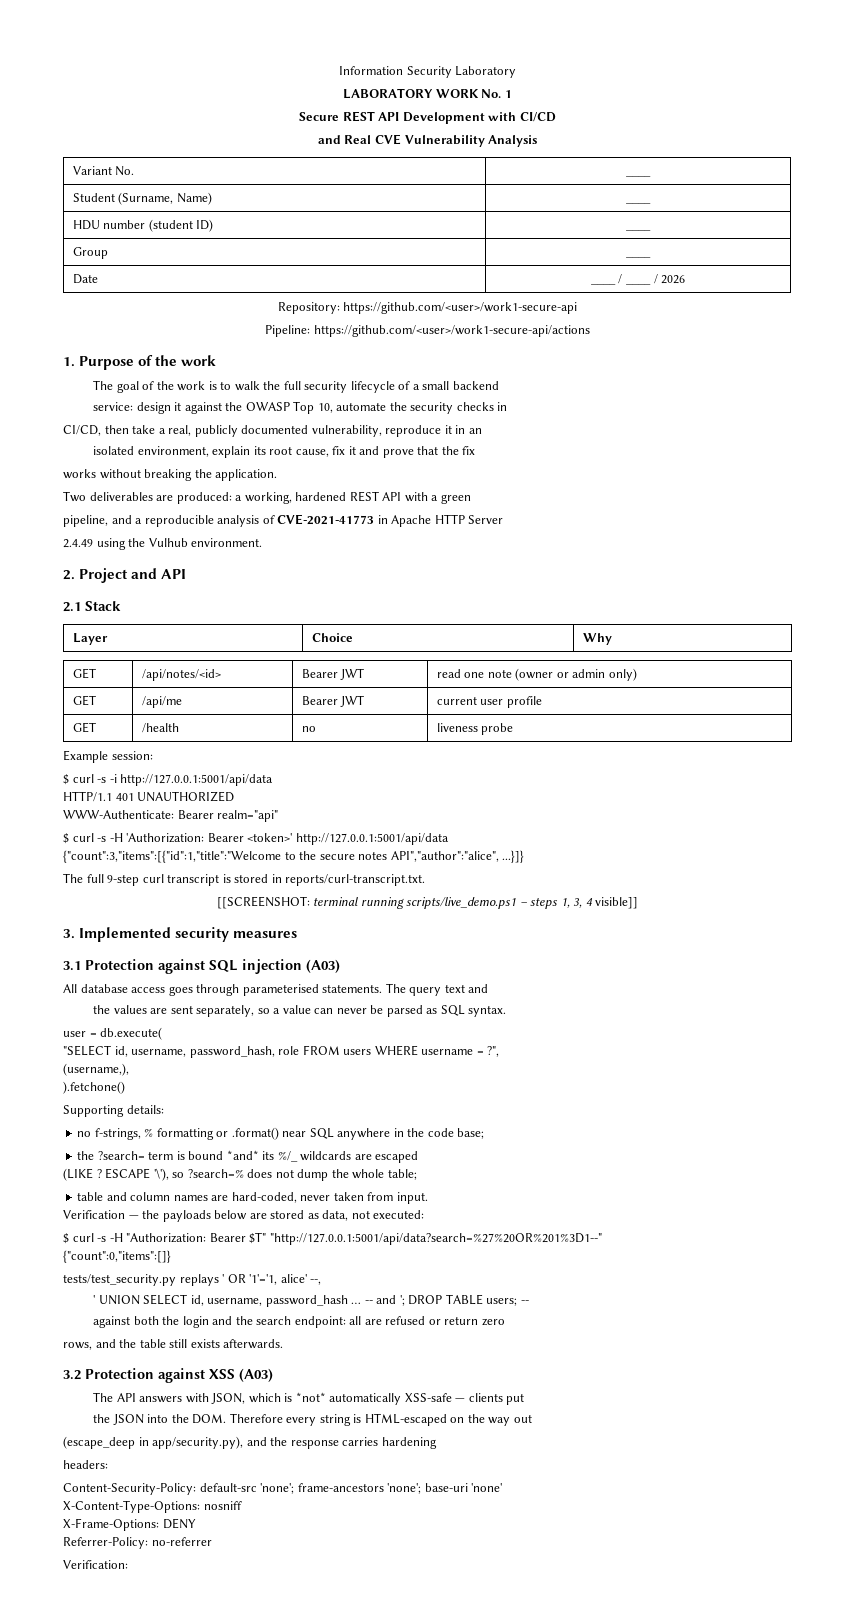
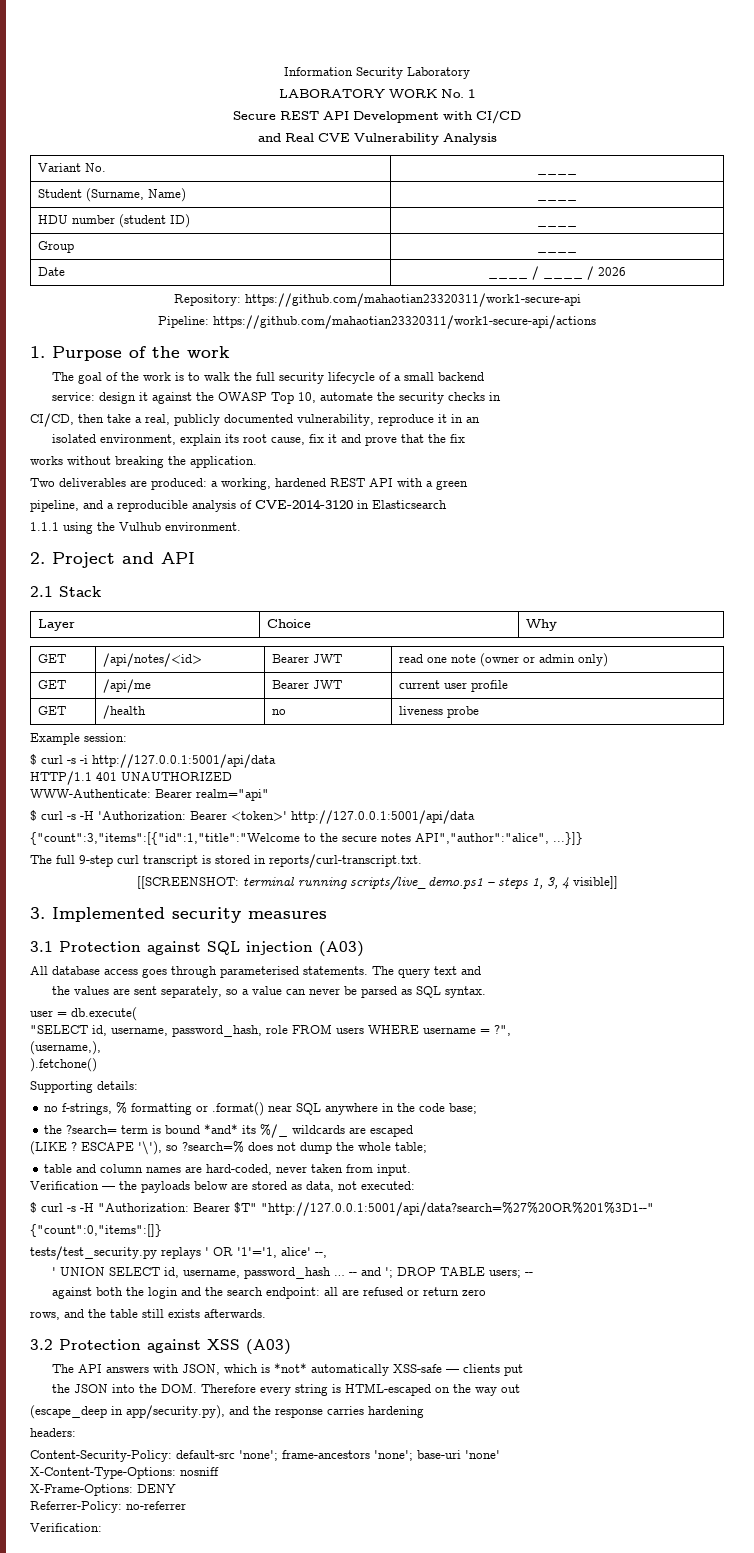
- Repository: https://github.com/<user>/work1-secure-api
+ Repository: https://github.com/mahaotian23320311/work1-secure-api
- Pipeline: https://github.com/<user>/work1-secure-api/actions
+ Pipeline: https://github.com/mahaotian23320311/work1-secure-api/actions
- pipeline, and a reproducible analysis of CVE-2021-41773 in Apache HTTP Server
- 2.4.49 using the Vulhub environment.
+ pipeline, and a reproducible analysis of CVE-2014-3120 in Elasticsearch
+ 1.1.1 using the Vulhub environment.

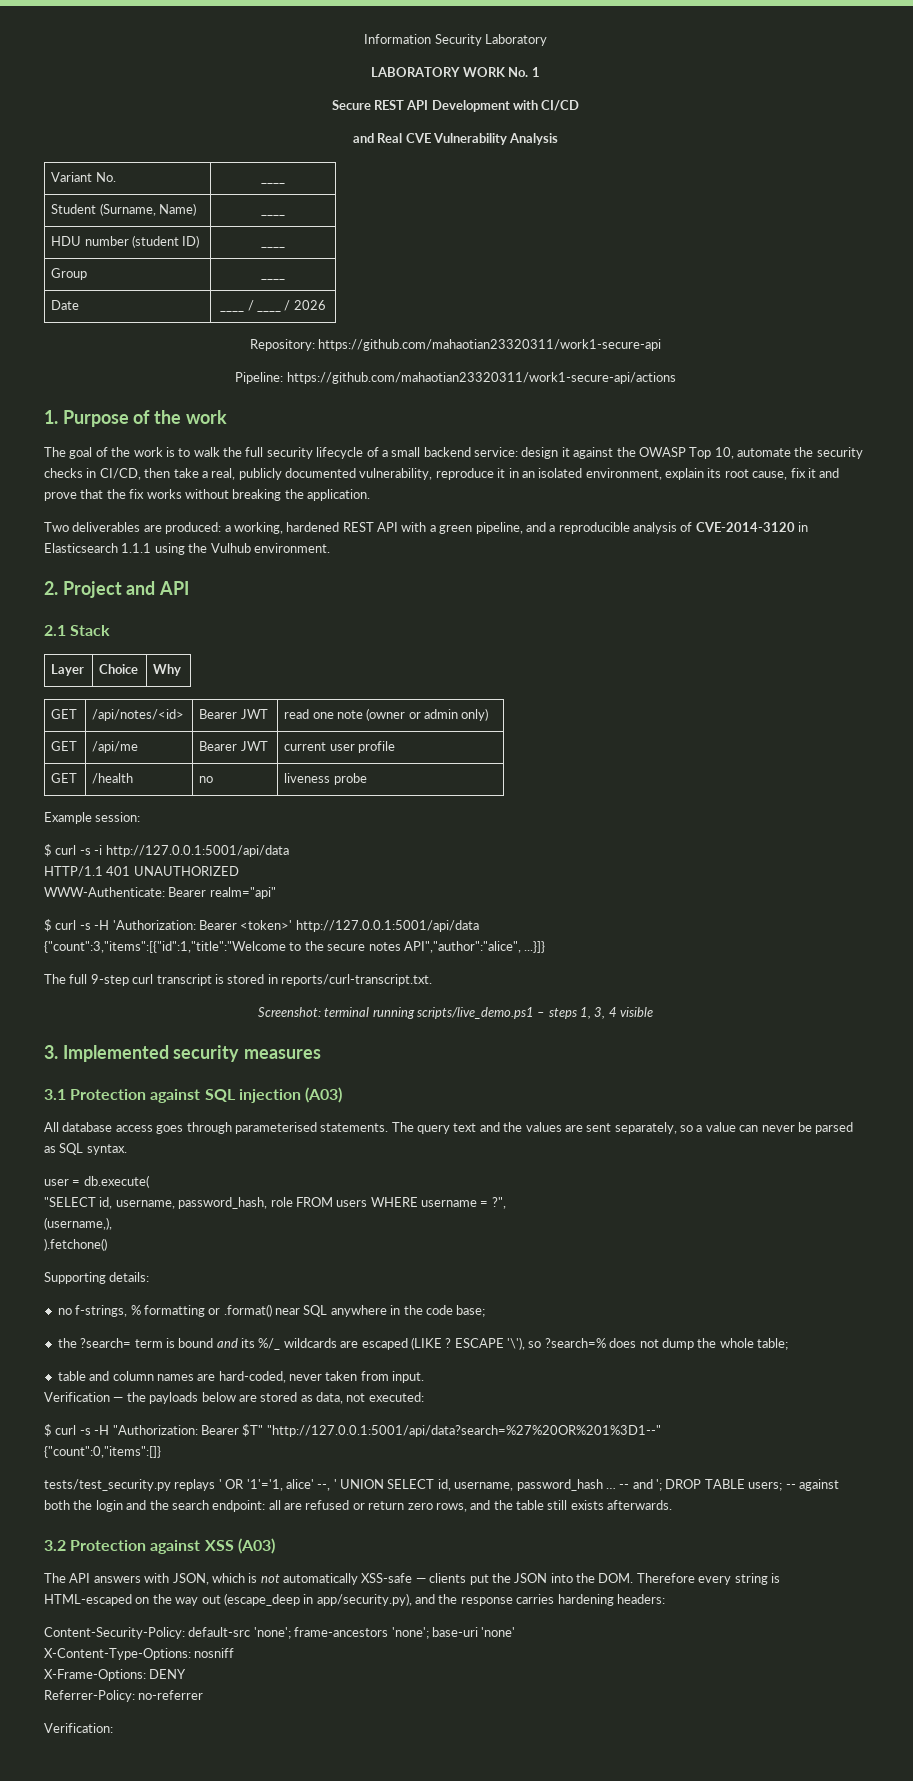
- The goal of the work is to walk the full security lifecycle of a small backend
- service: design it against the OWASP Top 10, automate the security checks in
- CI/CD, then take a real, publicly documented vulnerability, reproduce it in an
- isolated environment, explain its root cause, fix it and prove that the fix
- works without breaking the application.
+ The goal of the work is to walk the full security lifecycle of a small backend service: design it against the OWASP Top 10, automate the security checks in CI/CD, then take a real, publicly documented vulnerability, reproduce it in an isolated environment, explain its root cause, fix it and prove that the fix works without breaking the application.
- Two deliverables are produced: a working, hardened REST API with a green
- pipeline, and a reproducible analysis of CVE-2014-3120 in Elasticsearch
- 1.1.1 using the Vulhub environment.
+ Two deliverables are produced: a working, hardened REST API with a green pipeline, and a reproducible analysis of CVE-2014-3120 in Elasticsearch 1.1.1 using the Vulhub environment.
- [[SCREENSHOT: terminal running scripts/live_demo.ps1 – steps 1, 3, 4 visible]]
+ Screenshot: terminal running scripts/live_demo.ps1 – steps 1, 3, 4 visible
- The query text and
- the values are sent separately, so a value can never be parsed as SQL syntax.
+ The query text and the values are sent separately, so a value can never be parsed as SQL syntax.
- the ?search= term is bound *and* its %/_ wildcards are escaped
- (LIKE ?
+ the ?search= term is bound and its %/_ wildcards are escaped (LIKE ?
- tests/test_security.py replays ' OR '1'='1, alice' --,
- ' UNION SELECT id, username, password_hash …
+ tests/test_security.py replays ' OR '1'='1, alice' --, ' UNION SELECT id, username, password_hash …
- -- and '; DROP TABLE users; --
- against both the login and the search endpoint: all are refused or return zero
- rows, and the table still exists afterwards.
+ -- and '; DROP TABLE users; -- against both the login and the search endpoint: all are refused or return zero rows, and the table still exists afterwards.
- The API answers with JSON, which is *not* automatically XSS-safe — clients put
- the JSON into the DOM. Therefore every string is HTML-escaped on the way out
- (escape_deep in app/security.py), and the response carries hardening
- headers:
+ The API answers with JSON, which is not automatically XSS-safe — clients put the JSON into the DOM. Therefore every string is HTML-escaped on the way out (escape_deep in app/security.py), and the response carries hardening headers:

